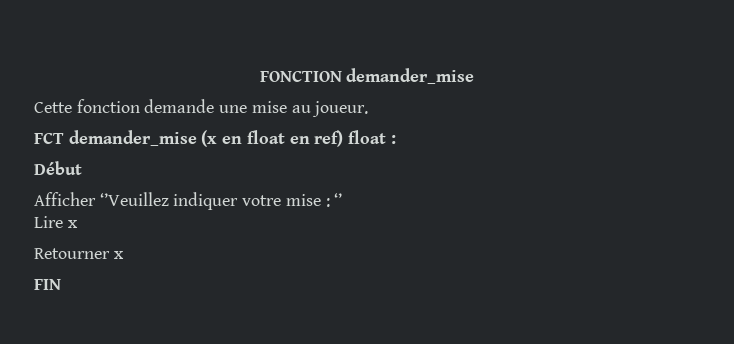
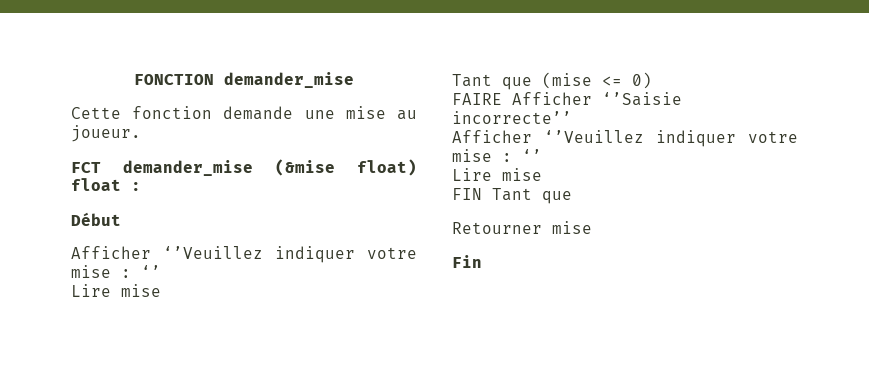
- FCT demander_mise (x en float en ref) float :
+ FCT demander_mise (&mise float) float :
  Début
  Afficher ‘’Veuillez indiquer votre mise : ‘’
- Lire x
+ Lire mise
+ Tant que (mise <= 0)
+ FAIRE Afficher ‘’Saisie incorrecte’’
+ Afficher ‘’Veuillez indiquer votre mise : ‘’
+ Lire mise
+ FIN Tant que
- Retourner x
- FIN
+ Retourner mise
+ Fin

